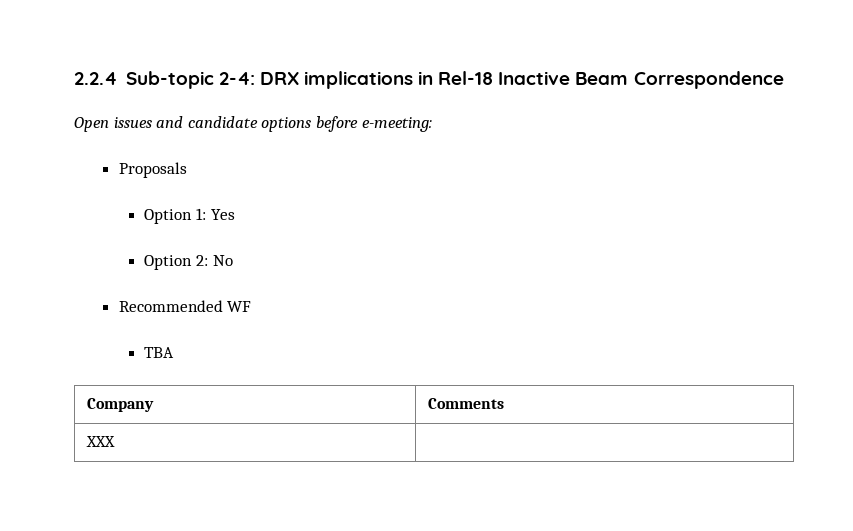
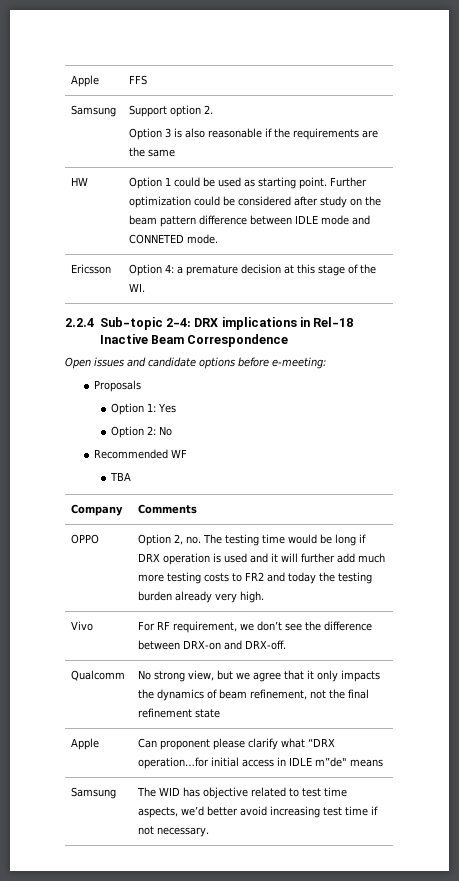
+ Apple | FFS
+ Samsung | Support option 2.
+ Option 3 is also reasonable if the requirements are the same
+ HW | Option 1 could be used as starting point. Further optimization could be considered after study on the beam pattern difference between IDLE mode and CONNETED mode.
+ Ericsson | Option 4: a premature decision at this stage of the WI.
- XXX |
+ OPPO | Option 2, no. The testing time would be long if DRX operation is used and it will further add much more testing costs to FR2 and today the testing burden already very high.
+ Vivo | For RF requirement, we don’t see the difference between DRX-on and DRX-off.
+ Qualcomm | No strong view, but we agree that it only impacts the dynamics of beam refinement, not the final refinement state
+ Apple | Can proponent please clarify what “DRX operation…for initial access in IDLE m”de" means
+ Samsung | The WID has objective related to test time aspects, we’d better avoid increasing test time if not necessary.

